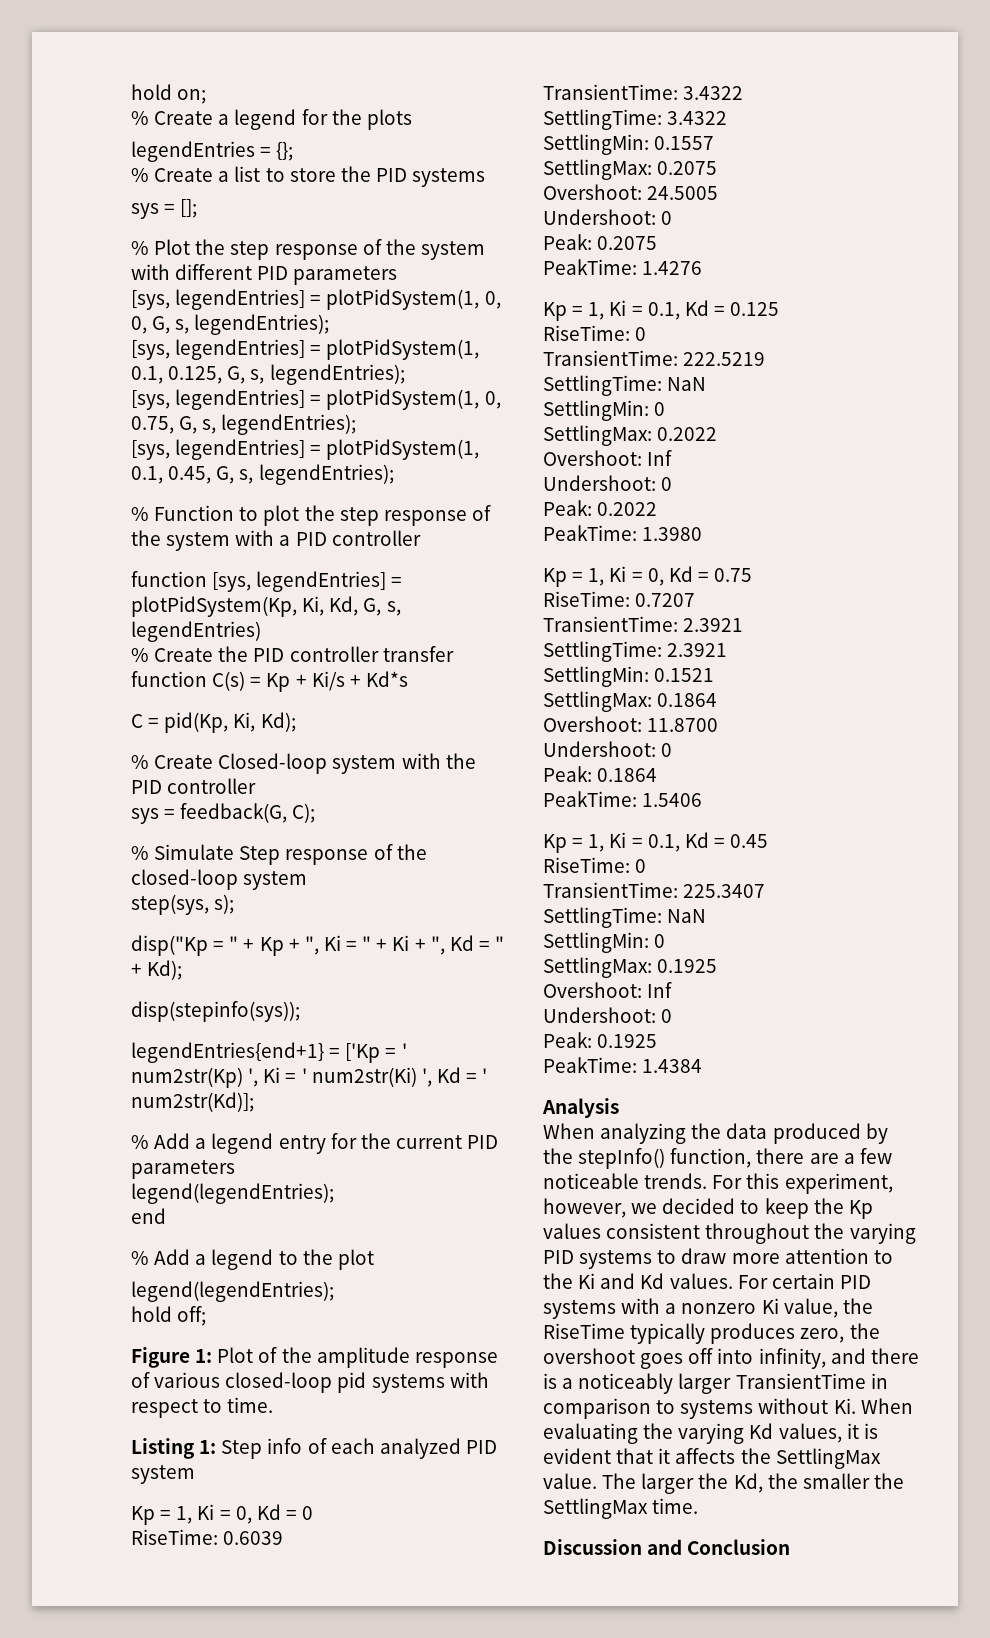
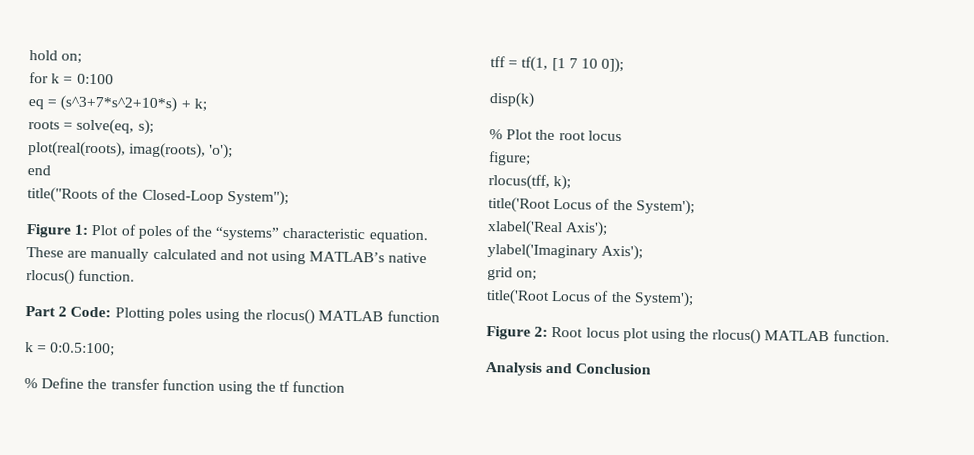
- % Create a legend for the plots
- legendEntries = {};
- % Create a list to store the PID systems
- sys = [];
- % Plot the step response of the system with different PID parameters
- [sys, legendEntries] = plotPidSystem(1, 0, 0, G, s, legendEntries);
- [sys, legendEntries] = plotPidSystem(1, 0.1, 0.125, G, s, legendEntries);
- [sys, legendEntries] = plotPidSystem(1, 0, 0.75, G, s, legendEntries);
- [sys, legendEntries] = plotPidSystem(1, 0.1, 0.45, G, s, legendEntries);
- % Function to plot the step response of the system with a PID controller
- function [sys, legendEntries] = plotPidSystem(Kp, Ki, Kd, G, s, legendEntries)
- % Create the PID controller transfer function C(s) = Kp + Ki/s + Kd*s
- C = pid(Kp, Ki, Kd);
- % Create Closed-loop system with the PID controller
- sys = feedback(G, C);
- % Simulate Step response of the closed-loop system
- step(sys, s);
- disp("Kp = " + Kp + ", Ki = " + Ki + ", Kd = " + Kd);
- disp(stepinfo(sys));
- legendEntries{end+1} = ['Kp = ' num2str(Kp) ', Ki = ' num2str(Ki) ', Kd = ' num2str(Kd)];
- % Add a legend entry for the current PID parameters
- legend(legendEntries);
+ for k = 0:100
+ eq = (s^3+7*s^2+10*s) + k;
+ roots = solve(eq, s);
+ plot(real(roots), imag(roots), 'o');
  end
- % Add a legend to the plot
- legend(legendEntries);
- hold off;
- Figure 1: Plot of the amplitude response of various closed-loop pid systems with respect to time.
- Listing 1: Step info of each analyzed PID system
- Kp = 1, Ki = 0, Kd = 0
- RiseTime: 0.6039
- TransientTime: 3.4322
- SettlingTime: 3.4322
- SettlingMin: 0.1557
- SettlingMax: 0.2075
- Overshoot: 24.5005
- Undershoot: 0
- Peak: 0.2075
- PeakTime: 1.4276
- Kp = 1, Ki = 0.1, Kd = 0.125
- RiseTime: 0
- TransientTime: 222.5219
- SettlingTime: NaN
- SettlingMin: 0
- SettlingMax: 0.2022
- Overshoot: Inf
- Undershoot: 0
- Peak: 0.2022
- PeakTime: 1.3980
- Kp = 1, Ki = 0, Kd = 0.75
- RiseTime: 0.7207
- TransientTime: 2.3921
- SettlingTime: 2.3921
- SettlingMin: 0.1521
- SettlingMax: 0.1864
- Overshoot: 11.8700
- Undershoot: 0
- Peak: 0.1864
- PeakTime: 1.5406
- Kp = 1, Ki = 0.1, Kd = 0.45
- RiseTime: 0
- TransientTime: 225.3407
- SettlingTime: NaN
- SettlingMin: 0
- SettlingMax: 0.1925
- Overshoot: Inf
- Undershoot: 0
- Peak: 0.1925
- PeakTime: 1.4384
- Analysis
- When analyzing the data produced by the stepInfo() function, there are a few noticeable trends. For this experiment, however, we decided to keep the Kp values consistent throughout the varying PID systems to draw more attention to the Ki and Kd values. For certain PID systems with a nonzero Ki value, the RiseTime typically produces zero, the overshoot goes off into infinity, and there is a noticeably larger TransientTime in comparison to systems without Ki. When evaluating the varying Kd values, it is evident that it affects the SettlingMax value. The larger the Kd, the smaller the SettlingMax time.
- Discussion and Conclusion
+ title("Roots of the Closed-Loop System");
+ Figure 1: Plot of poles of the “systems” characteristic equation. These are manually calculated and not using MATLAB’s native rlocus() function.
+ Part 2 Code: Plotting poles using the rlocus() MATLAB function
+ k = 0:0.5:100;
+ % Define the transfer function using the tf function
+ tff = tf(1, [1 7 10 0]);
+ disp(k)
+ % Plot the root locus
+ figure;
+ rlocus(tff, k);
+ title('Root Locus of the System');
+ xlabel('Real Axis');
+ ylabel('Imaginary Axis');
+ grid on;
+ title('Root Locus of the System');
+ Figure 2: Root locus plot using the rlocus() MATLAB function.
+ Analysis and Conclusion

